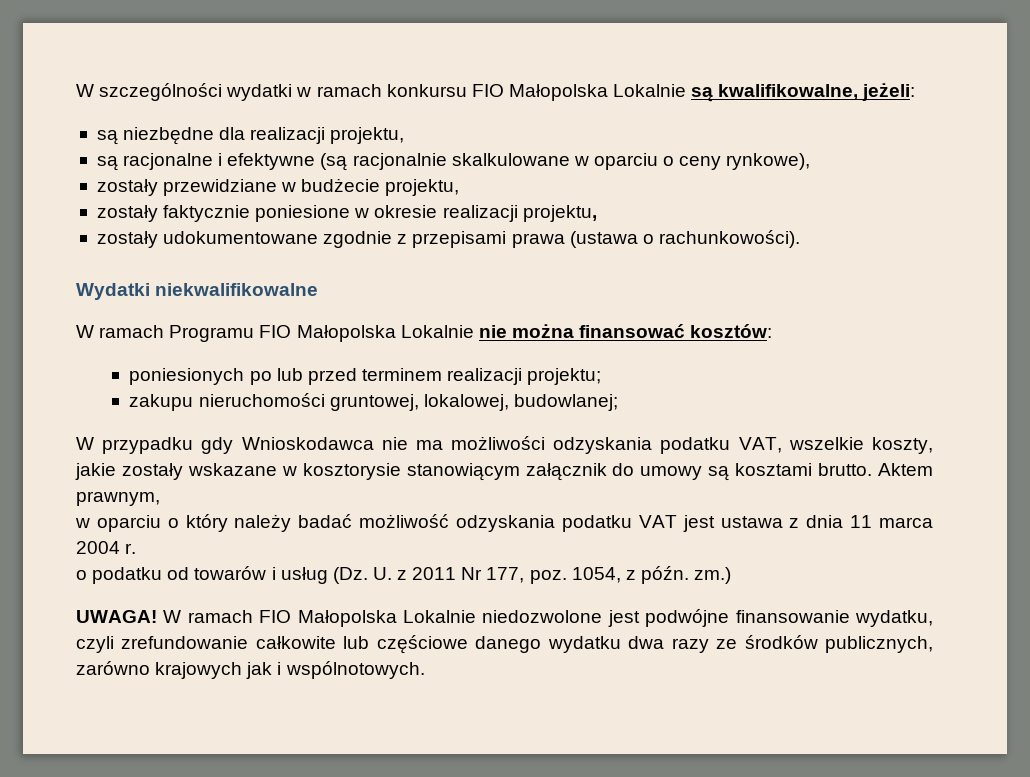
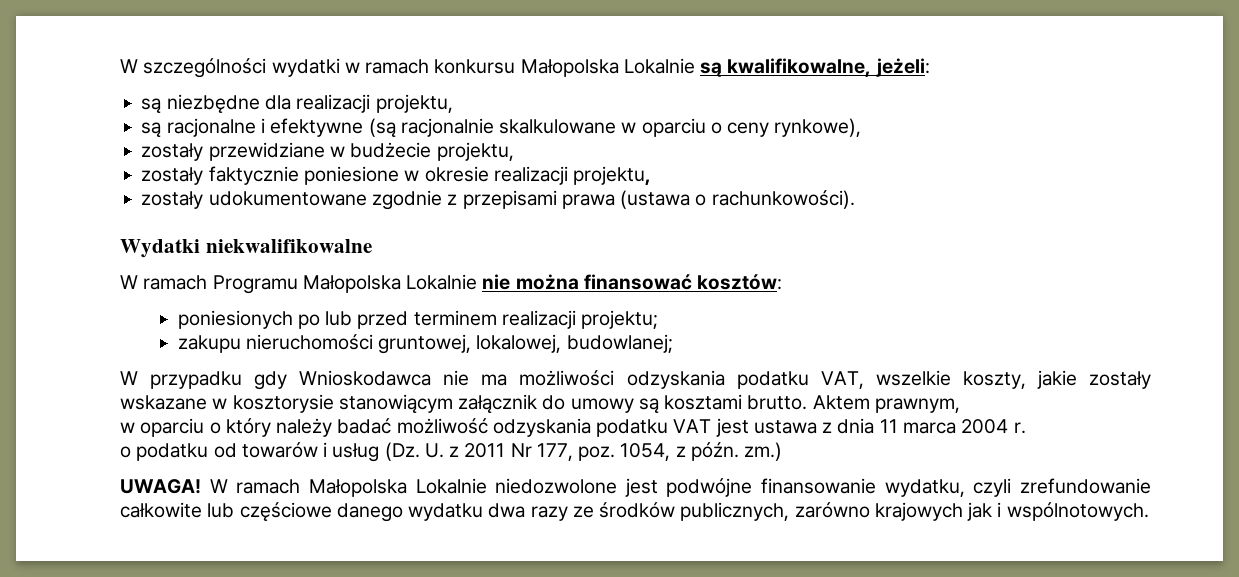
- W szczególności wydatki w ramach konkursu FIO Małopolska Lokalnie są kwalifikowalne, jeżeli:
+ W szczególności wydatki w ramach konkursu Małopolska Lokalnie są kwalifikowalne, jeżeli:
- W ramach Programu FIO Małopolska Lokalnie nie można finansować kosztów:
+ W ramach Programu Małopolska Lokalnie nie można finansować kosztów:
- W ramach FIO Małopolska Lokalnie niedozwolone jest podwójne finansowanie wydatku, czyli zrefundowanie całkowite lub częściowe danego wydatku dwa razy ze środków publicznych, zarówno krajowych jak i wspólnotowych.
+ W ramach Małopolska Lokalnie niedozwolone jest podwójne finansowanie wydatku, czyli zrefundowanie całkowite lub częściowe danego wydatku dwa razy ze środków publicznych, zarówno krajowych jak i wspólnotowych.

